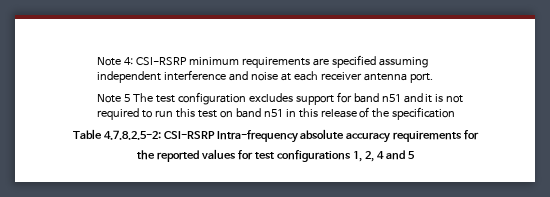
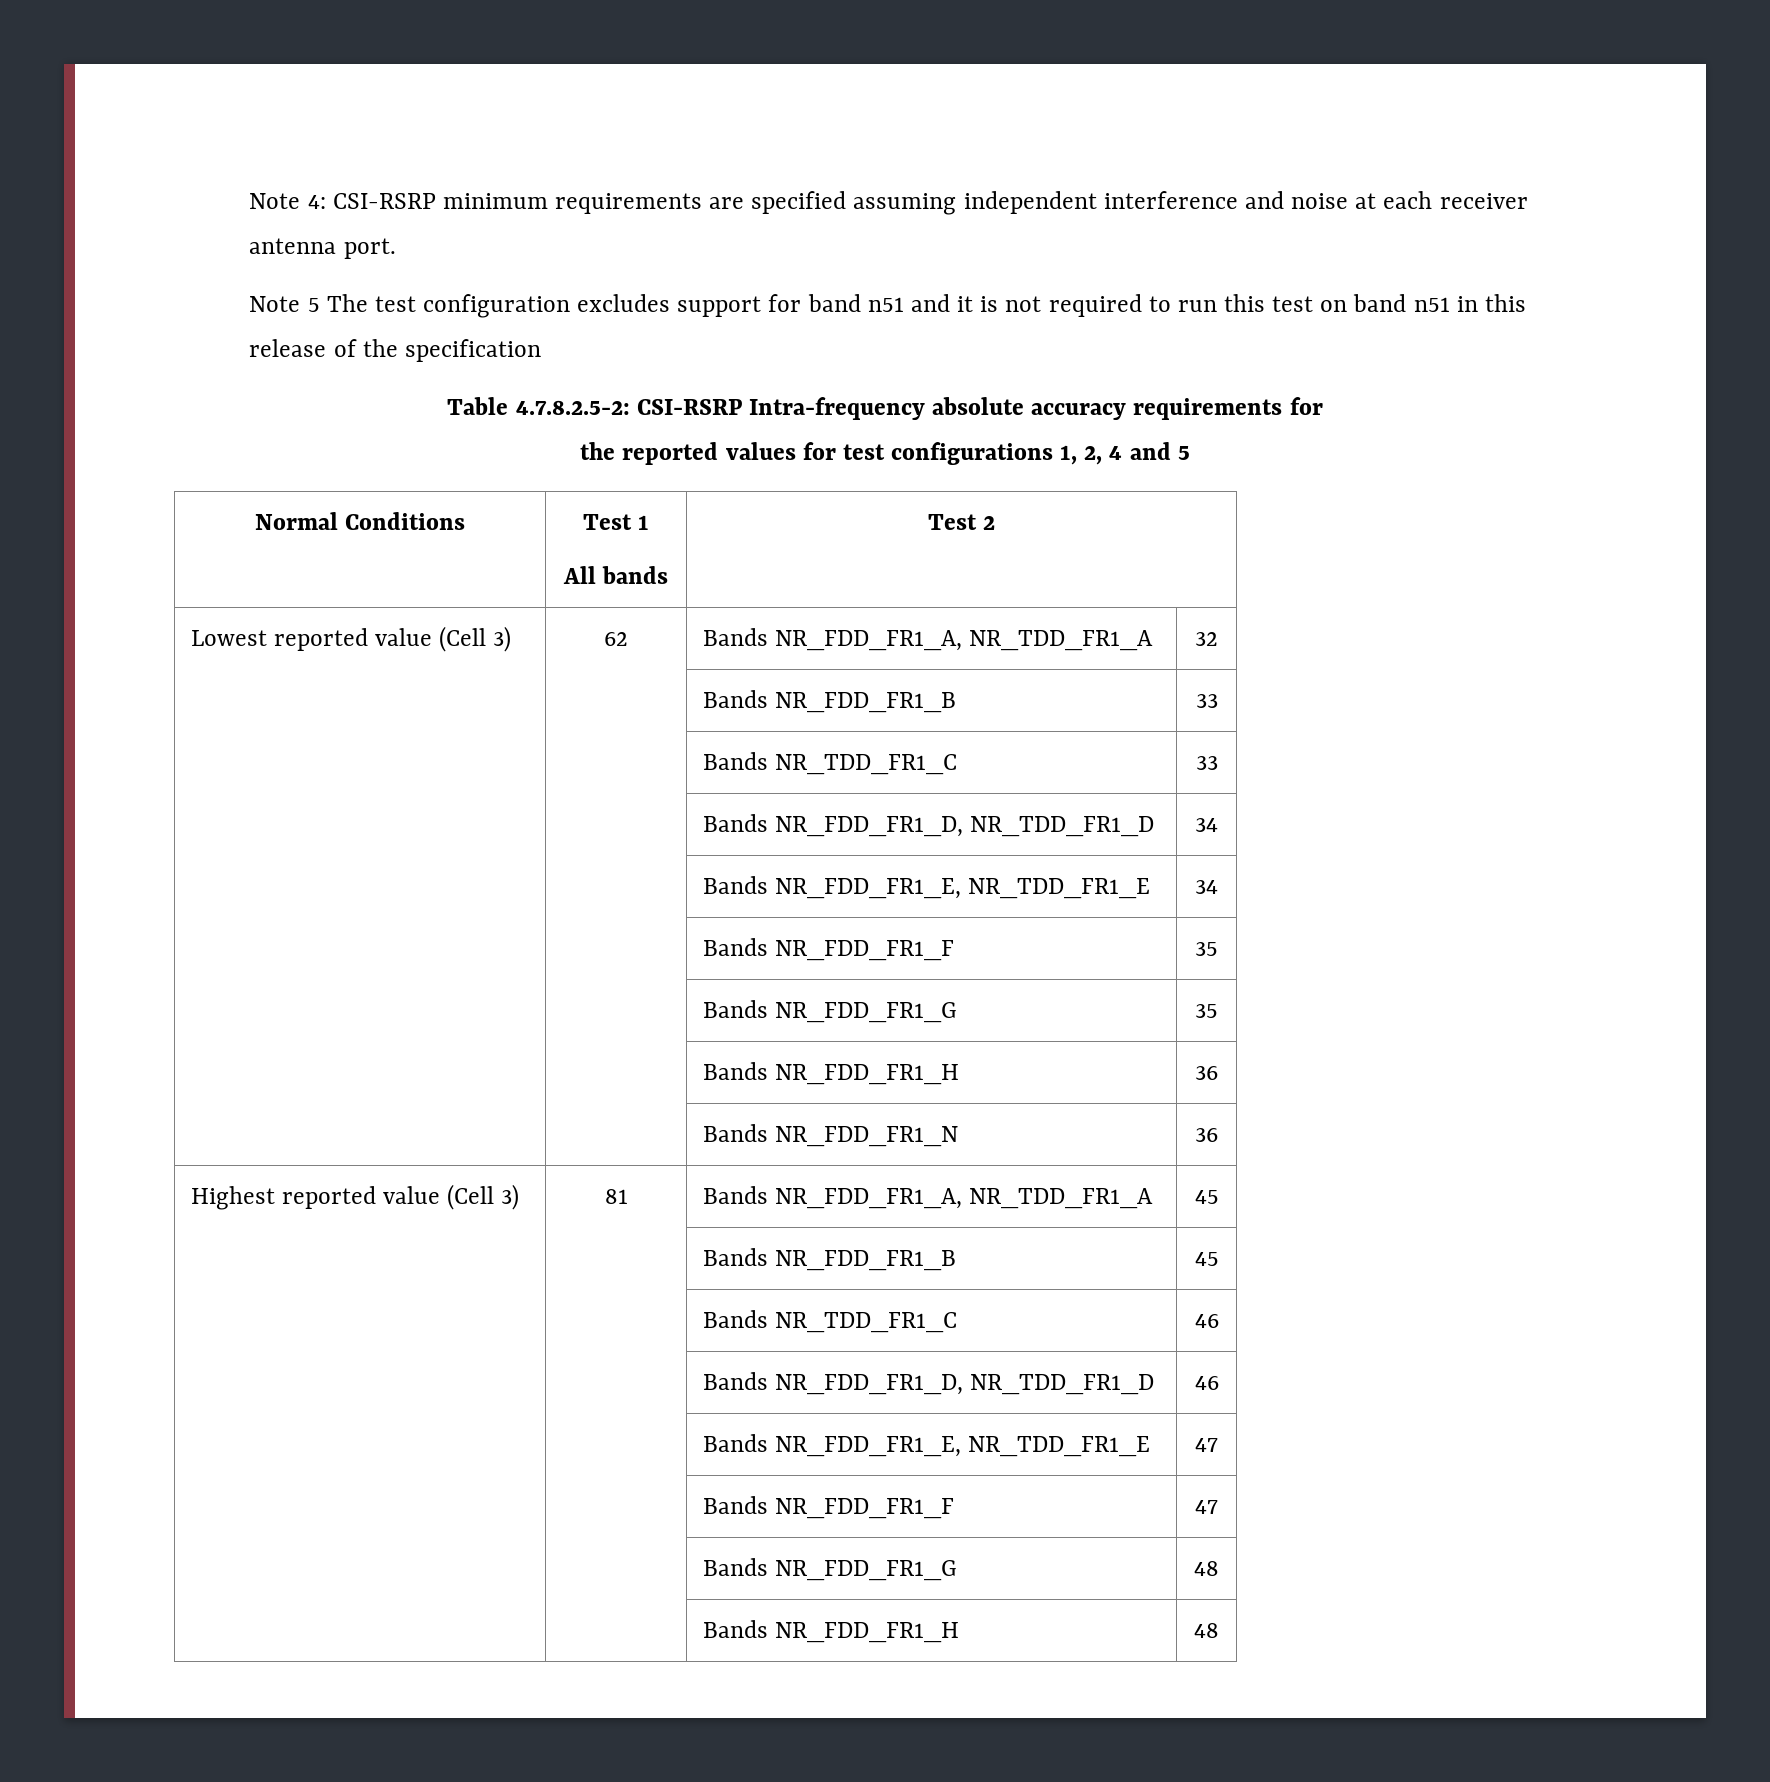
+ Normal Conditions | Test 1
+ All bands | Test 2
+ Lowest reported value (Cell 3) | 62 | Bands NR_FDD_FR1_A, NR_TDD_FR1_A | 32
+ | | Bands NR_FDD_FR1_B | 33
+ | | Bands NR_TDD_FR1_C | 33
+ | | Bands NR_FDD_FR1_D, NR_TDD_FR1_D | 34
+ | | Bands NR_FDD_FR1_E, NR_TDD_FR1_E | 34
+ | | Bands NR_FDD_FR1_F | 35
+ | | Bands NR_FDD_FR1_G | 35
+ | | Bands NR_FDD_FR1_H | 36
+ | | Bands NR_FDD_FR1_N | 36
+ Highest reported value (Cell 3) | 81 | Bands NR_FDD_FR1_A, NR_TDD_FR1_A | 45
+ | | Bands NR_FDD_FR1_B | 45
+ | | Bands NR_TDD_FR1_C | 46
+ | | Bands NR_FDD_FR1_D, NR_TDD_FR1_D | 46
+ | | Bands NR_FDD_FR1_E, NR_TDD_FR1_E | 47
+ | | Bands NR_FDD_FR1_F | 47
+ | | Bands NR_FDD_FR1_G | 48
+ | | Bands NR_FDD_FR1_H | 48

